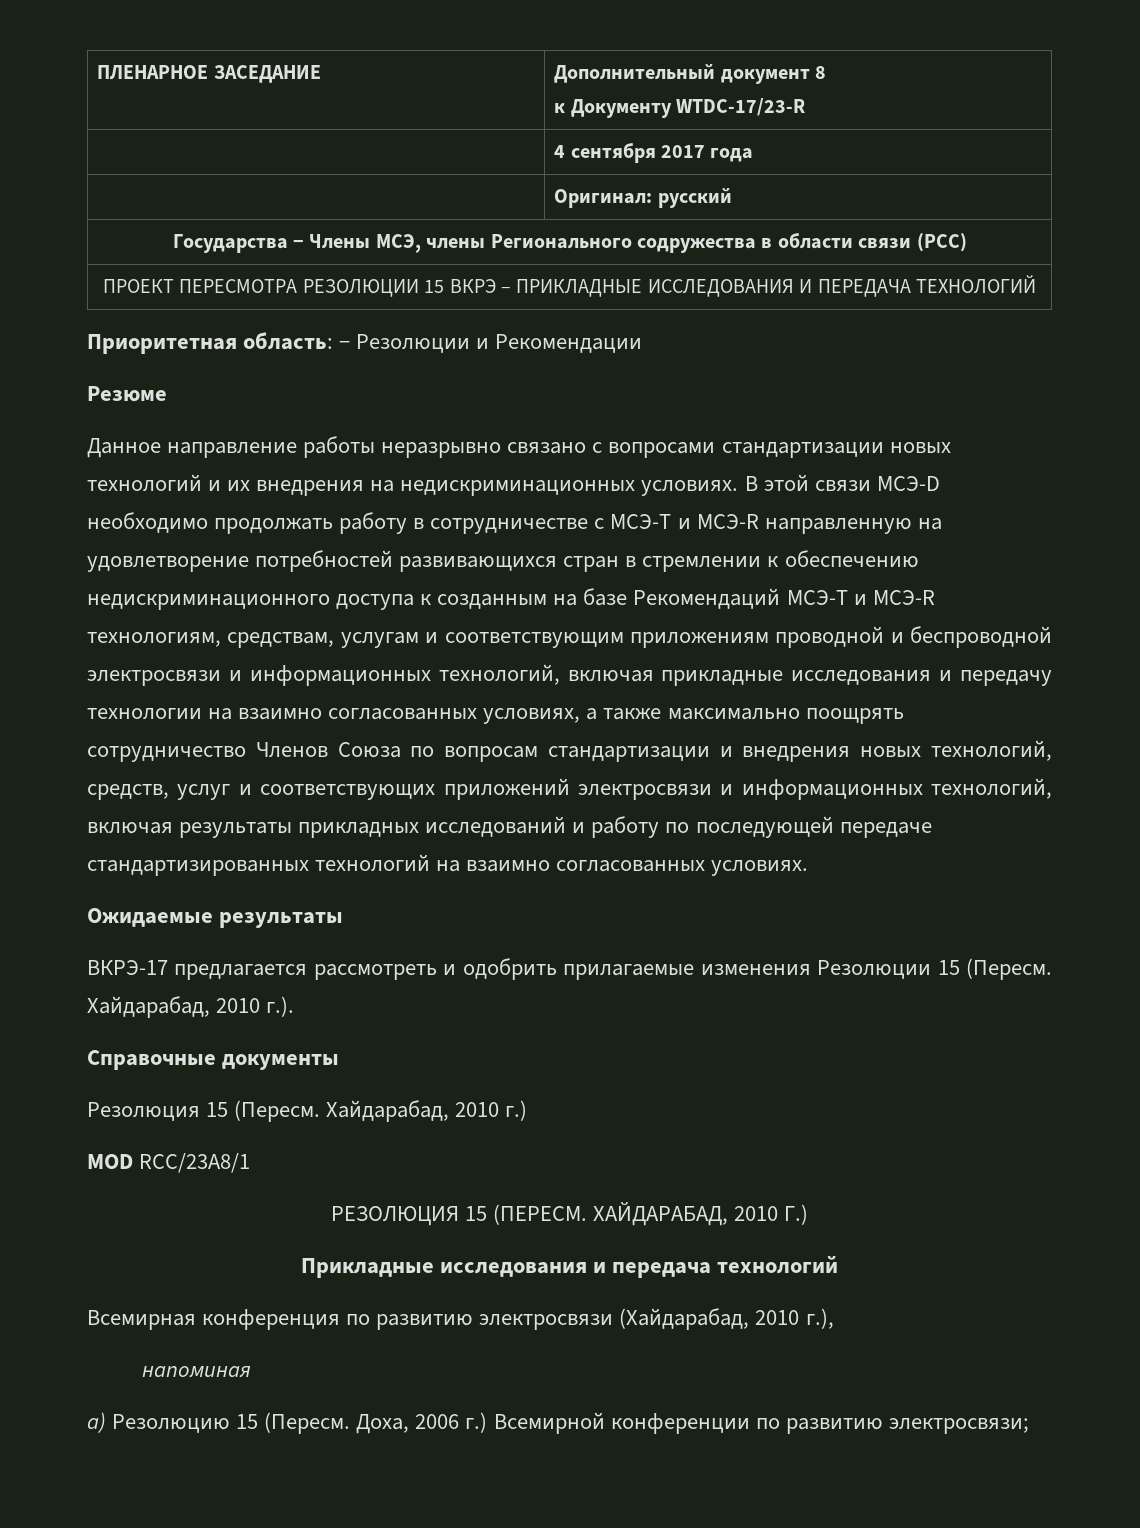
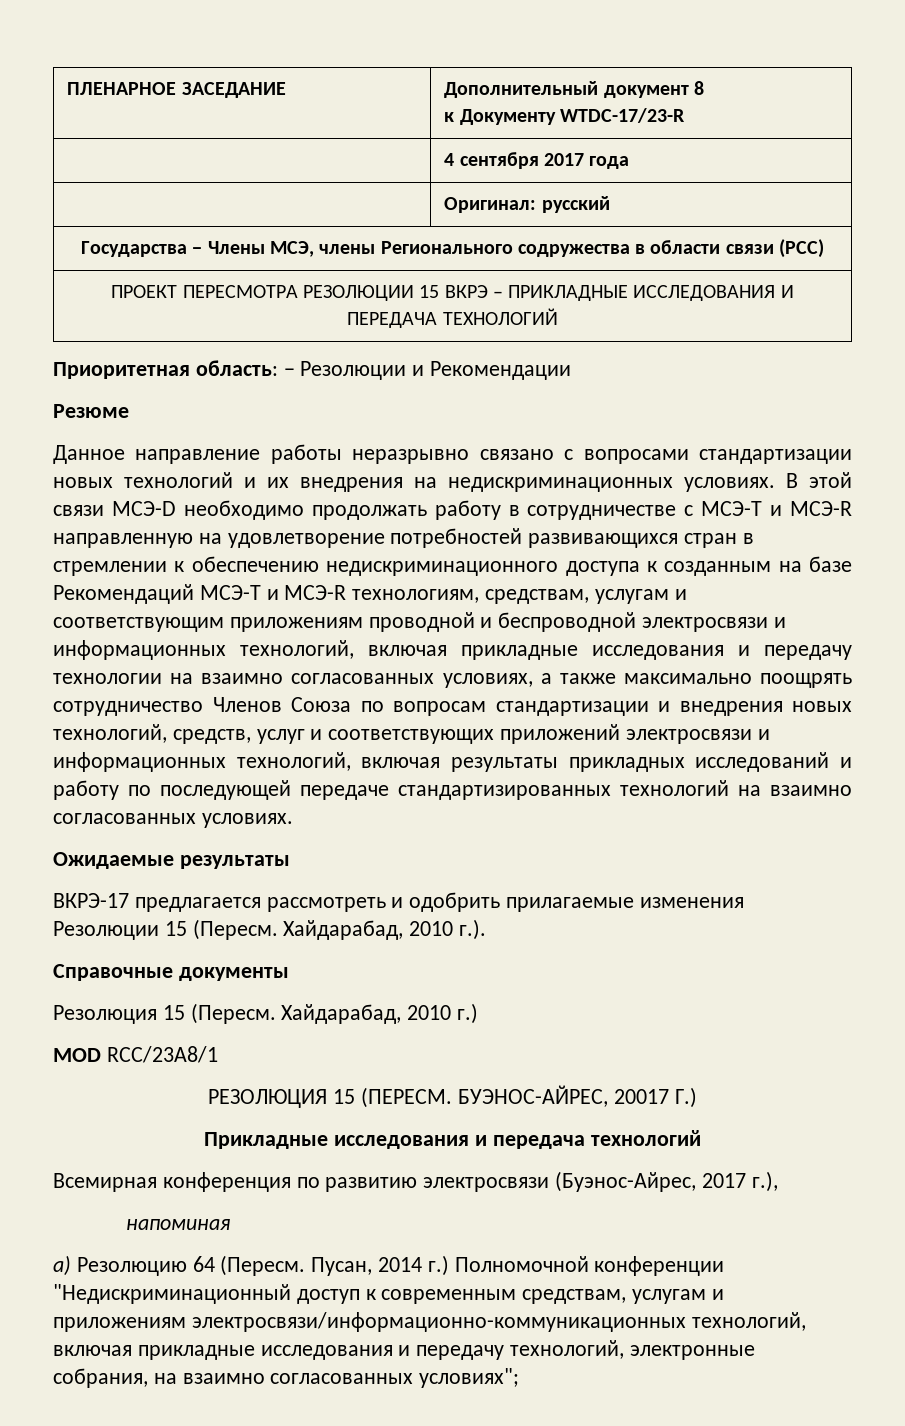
- ХАЙДАРАБАД, 2010 Г.)
+ БУЭНОС-АЙРЕС, 20017 Г.)
- Всемирная конференция по развитию электросвязи (Хайдарабад, 2010 г.),
+ Всемирная конференция по развитию электросвязи (Буэнос-Айрес, 2017 г.),
- a) Резолюцию 15 (Пересм. Доха, 2006 г.) Всемирной конференции по развитию электросвязи;
+ a) Резолюцию 64 (Пересм. Пусан, 2014 г.) Полномочной конференции "Недискриминационный доступ к современным средствам, услугам и приложениям электросвязи/информационно-коммуникационных технологий, включая прикладные исследования и передачу технологий, электронные собрания, на взаимно согласованных условиях";

